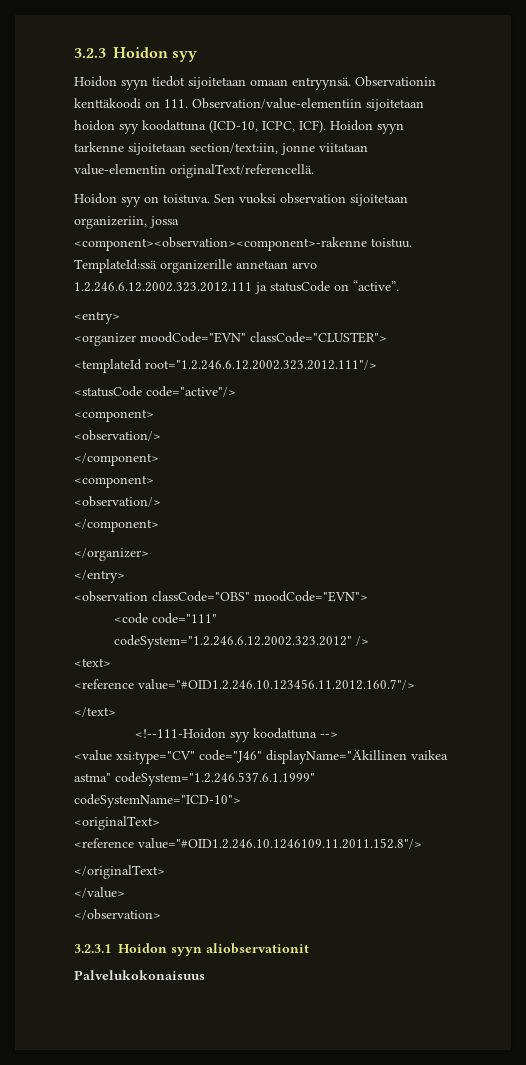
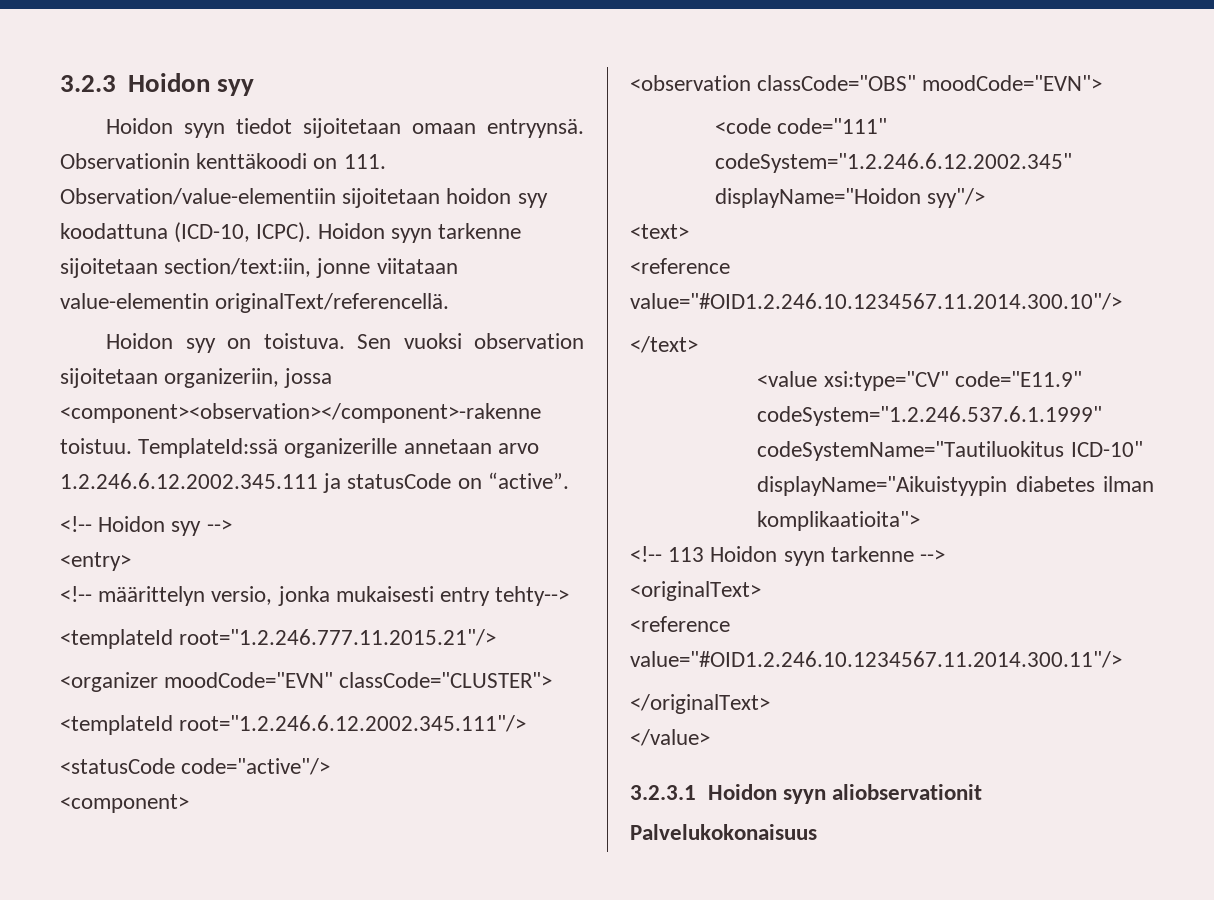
- Observationin kenttäkoodi on 111. Observation/value-elementiin sijoitetaan hoidon syy koodattuna (ICD-10, ICPC, ICF).
+ Observationin kenttäkoodi on 111. Observation/value-elementiin sijoitetaan hoidon syy koodattuna (ICD-10, ICPC).
- Sen vuoksi observation sijoitetaan organizeriin, jossa <component><observation><component>-rakenne toistuu.
+ Sen vuoksi observation sijoitetaan organizeriin, jossa <component><observation></component>-rakenne toistuu.
- TemplateId:ssä organizerille annetaan arvo 1.2.246.6.12.2002.323.2012.111 ja statusCode on “active”.
+ TemplateId:ssä organizerille annetaan arvo 1.2.246.6.12.2002.345.111 ja statusCode on “active”.
+ <!-- Hoidon syy -->
  <entry>
+ <!-- määrittelyn versio, jonka mukaisesti entry tehty-->
+ <templateId root="1.2.246.777.11.2015.21"/>
- <templateId root="1.2.246.6.12.2002.323.2012.111"/>
+ <templateId root="1.2.246.6.12.2002.345.111"/>
  <statusCode code="active"/>
  <component>
- <observation/>
- </component>
- <component>
- <observation/>
- </component>
- </organizer>
- </entry>
- <code code="111" codeSystem="1.2.246.6.12.2002.323.2012" />
+ <code code="111" codeSystem="1.2.246.6.12.2002.345" displayName="Hoidon syy"/>
- <reference value="#OID1.2.246.10.123456.11.2012.160.7"/>
+ <reference value="#OID1.2.246.10.1234567.11.2014.300.10"/>
- <!--111-Hoidon syy koodattuna -->
- <value xsi:type="CV" code="J46" displayName="Äkillinen vaikea astma" codeSystem="1.2.246.537.6.1.1999" codeSystemName="ICD-10">
+ <value xsi:type="CV" code="E11.9" codeSystem="1.2.246.537.6.1.1999" codeSystemName="Tautiluokitus ICD-10" displayName="Aikuistyypin diabetes ilman komplikaatioita">
+ <!-- 113 Hoidon syyn tarkenne -->
- <reference value="#OID1.2.246.10.1246109.11.2011.152.8"/>
+ <reference value="#OID1.2.246.10.1234567.11.2014.300.11"/>
- </observation>

